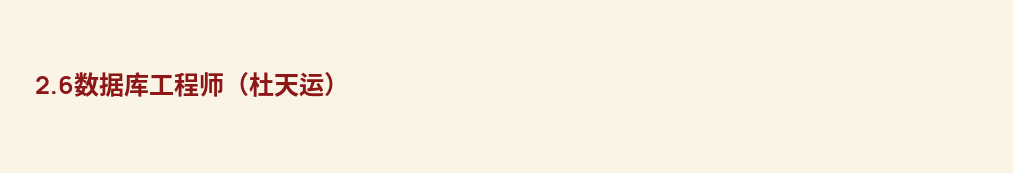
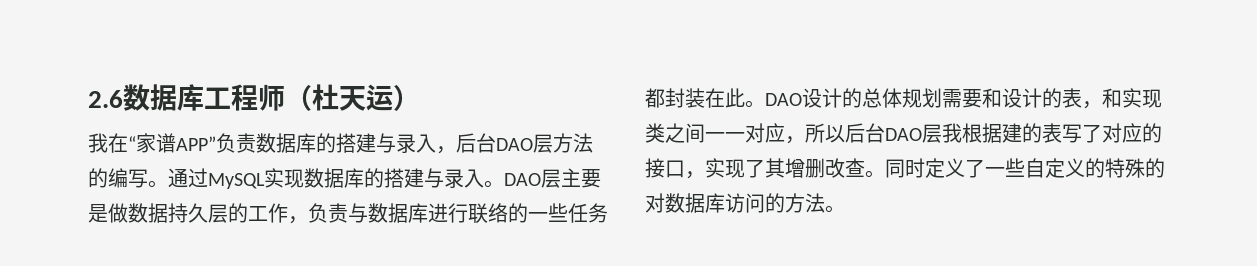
+ 我在“家谱APP”负责数据库的搭建与录入，后台DAO层方法的编写。通过MySQL实现数据库的搭建与录入。DAO层主要是做数据持久层的工作，负责与数据库进行联络的一些任务都封装在此。DAO设计的总体规划需要和设计的表，和实现类之间一一对应，所以后台DAO层我根据建的表写了对应的接口，实现了其增删改查。同时定义了一些自定义的特殊的对数据库访问的方法。

